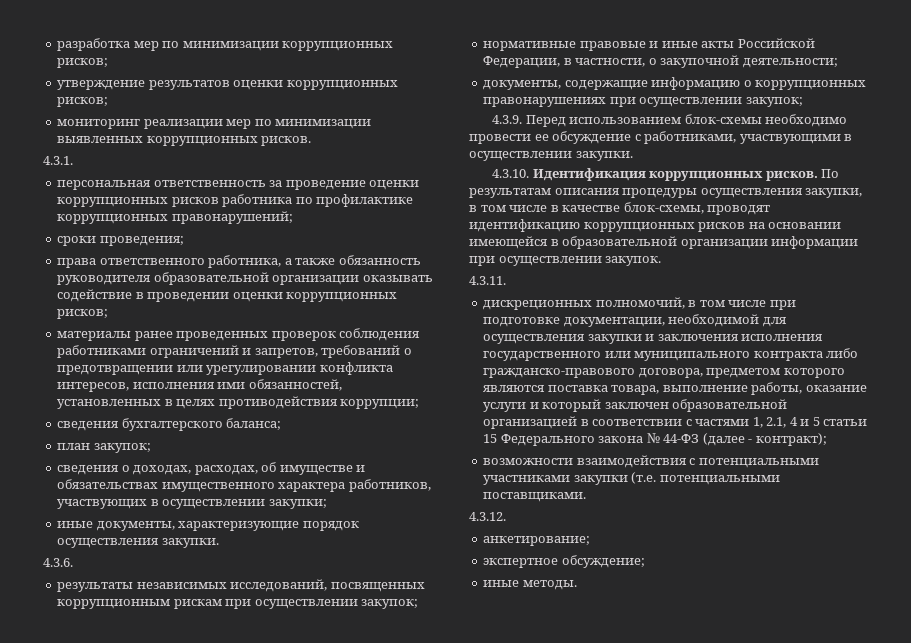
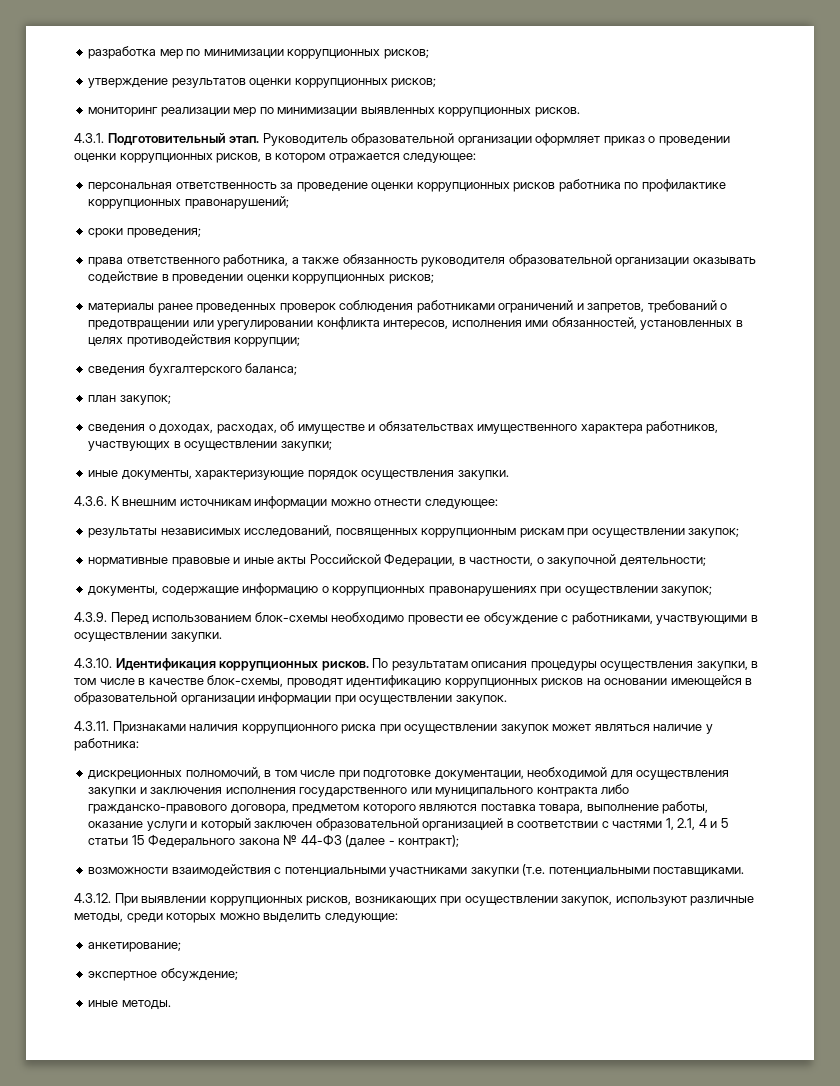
- 4.3.1.
+ 4.3.1. Подготовительный этап. Руководитель образовательной организации оформляет приказ о проведении оценки коррупционных рисков, в котором отражается следующее:
- 4.3.6.
+ 4.3.6. К внешним источникам информации можно отнести следующее:
- 4.3.11.
+ 4.3.11. Признаками наличия коррупционного риска при осуществлении закупок может являться наличие у работника:
- 4.3.12.
+ 4.3.12. При выявлении коррупционных рисков, возникающих при осуществлении закупок, используют различные методы, среди которых можно выделить следующие:

